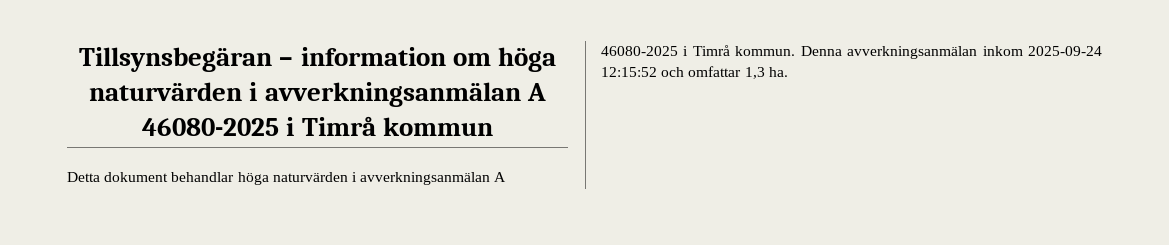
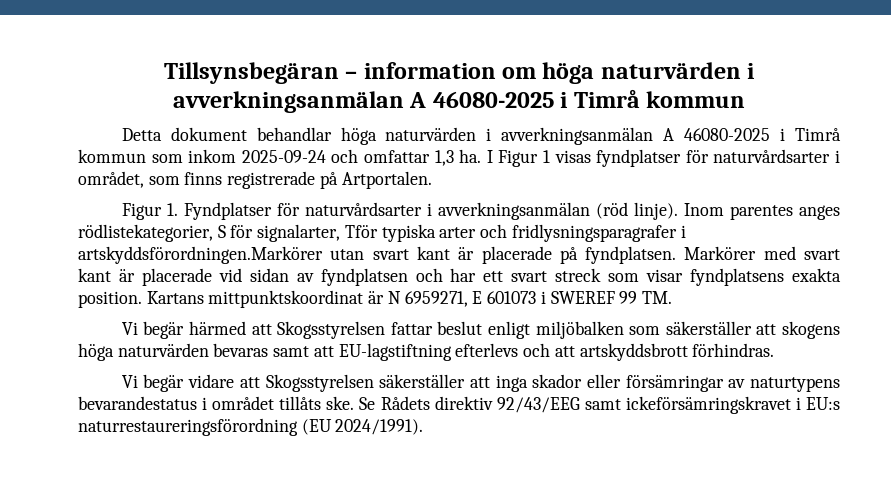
- Detta dokument behandlar höga naturvärden i avverkningsanmälan A 46080-2025 i Timrå kommun. Denna avverkningsanmälan inkom 2025-09-24 12:15:52 och omfattar 1,3 ha.
+ Detta dokument behandlar höga naturvärden i avverkningsanmälan A 46080-2025 i Timrå kommun som inkom 2025-09-24 och omfattar 1,3 ha.
+ I Figur 1 visas fyndplatser för naturvårdsarter i området, som finns registrerade på Artportalen.
+ Figur 1. Fyndplatser för naturvårdsarter i avverkningsanmälan (röd linje). Inom parentes anges rödlistekategorier, S för signalarter, Tför typiska arter och fridlysningsparagrafer i artskyddsförordningen.Markörer utan svart kant är placerade på fyndplatsen. Markörer med svart kant är placerade vid sidan av fyndplatsen och har ett svart streck som visar fyndplatsens exakta position. Kartans mittpunktskoordinat är N 6959271, E 601073 i SWEREF 99 TM.
+ Vi begär härmed att Skogsstyrelsen fattar beslut enligt miljöbalken som säkerställer att skogens höga naturvärden bevaras samt att EU-lagstiftning efterlevs och att artskyddsbrott förhindras.
+ Vi begär vidare att Skogsstyrelsen säkerställer att inga skador eller försämringar av naturtypens bevarandestatus i området tillåts ske. Se Rådets direktiv 92/43/EEG samt ickeförsämringskravet i EU:s naturrestaureringsförordning (EU 2024/1991).

